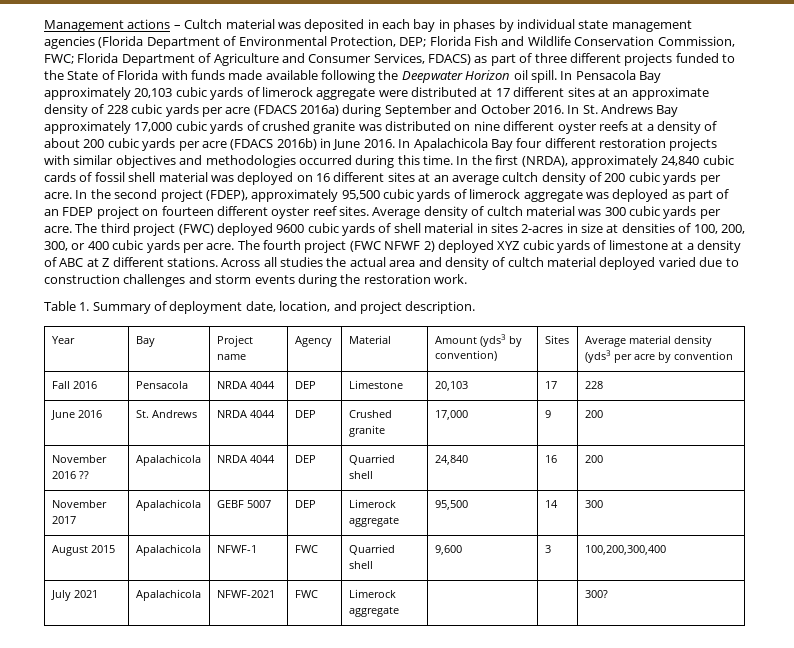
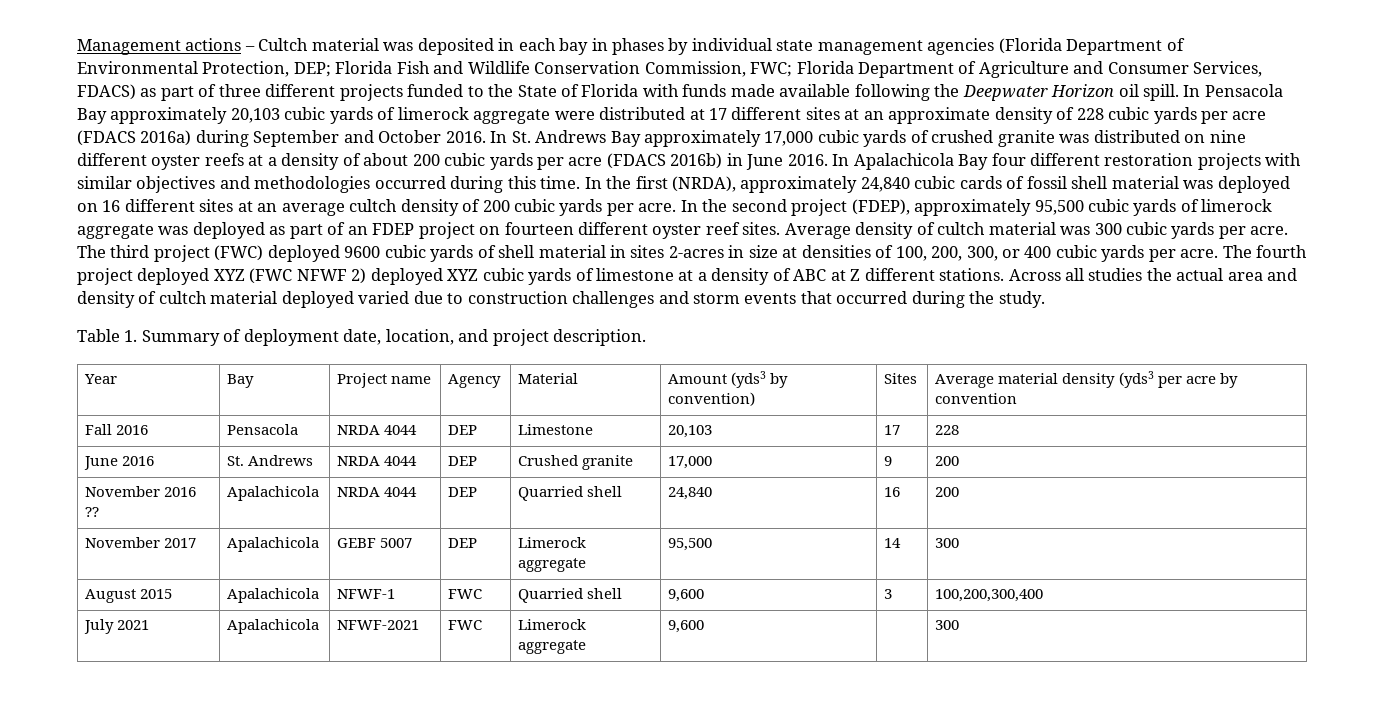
- The fourth project (FWC NFWF 2) deployed XYZ cubic yards of limestone at a density of ABC at Z different stations.
+ The fourth project deployed XYZ (FWC NFWF 2) deployed XYZ cubic yards of limestone at a density of ABC at Z different stations.
- Across all studies the actual area and density of cultch material deployed varied due to construction challenges and storm events during the restoration work.
+ Across all studies the actual area and density of cultch material deployed varied due to construction challenges and storm events that occurred during the study.
- July 2021 | Apalachicola | NFWF-2021 | FWC | Limerock aggregate | | | 300?
+ July 2021 | Apalachicola | NFWF-2021 | FWC | Limerock aggregate | 9,600 | | 300

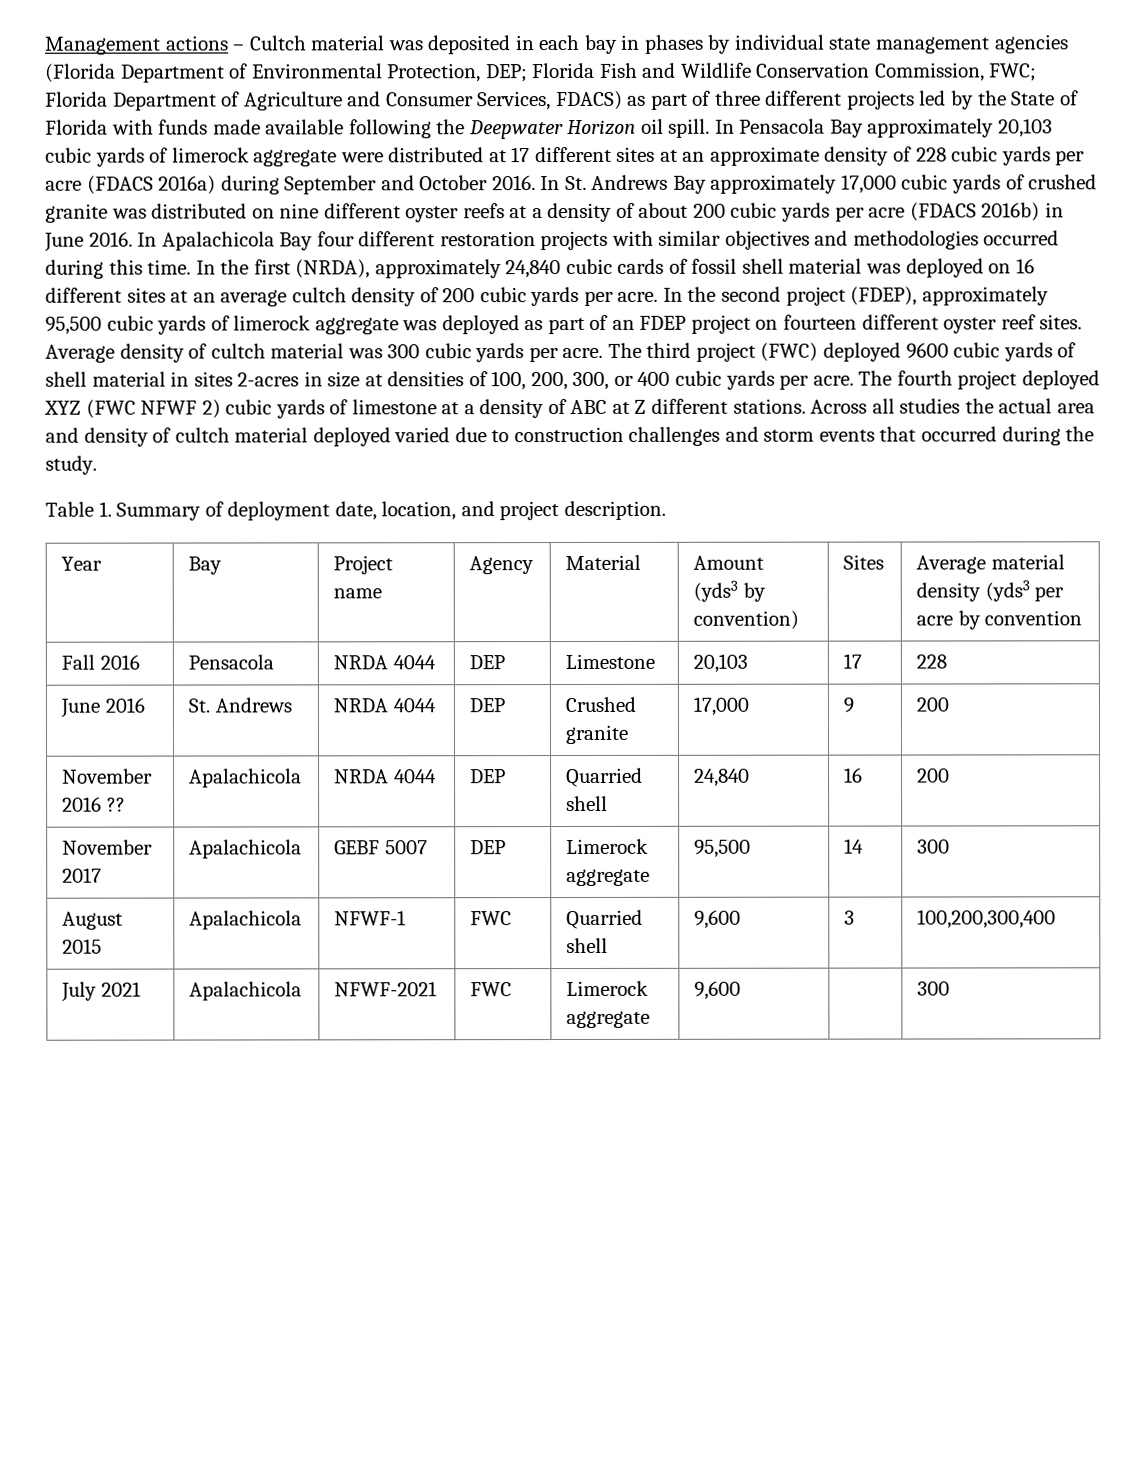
- Management actions – Cultch material was deposited in each bay in phases by individual state management agencies (Florida Department of Environmental Protection, DEP; Florida Fish and Wildlife Conservation Commission, FWC; Florida Department of Agriculture and Consumer Services, FDACS) as part of three different projects funded to the State of Florida with funds made available following the Deepwater Horizon oil spill.
+ Management actions – Cultch material was deposited in each bay in phases by individual state management agencies (Florida Department of Environmental Protection, DEP; Florida Fish and Wildlife Conservation Commission, FWC; Florida Department of Agriculture and Consumer Services, FDACS) as part of three different projects led by the State of Florida with funds made available following the Deepwater Horizon oil spill.
- The fourth project deployed XYZ (FWC NFWF 2) deployed XYZ cubic yards of limestone at a density of ABC at Z different stations.
+ The fourth project deployed XYZ (FWC NFWF 2) cubic yards of limestone at a density of ABC at Z different stations.

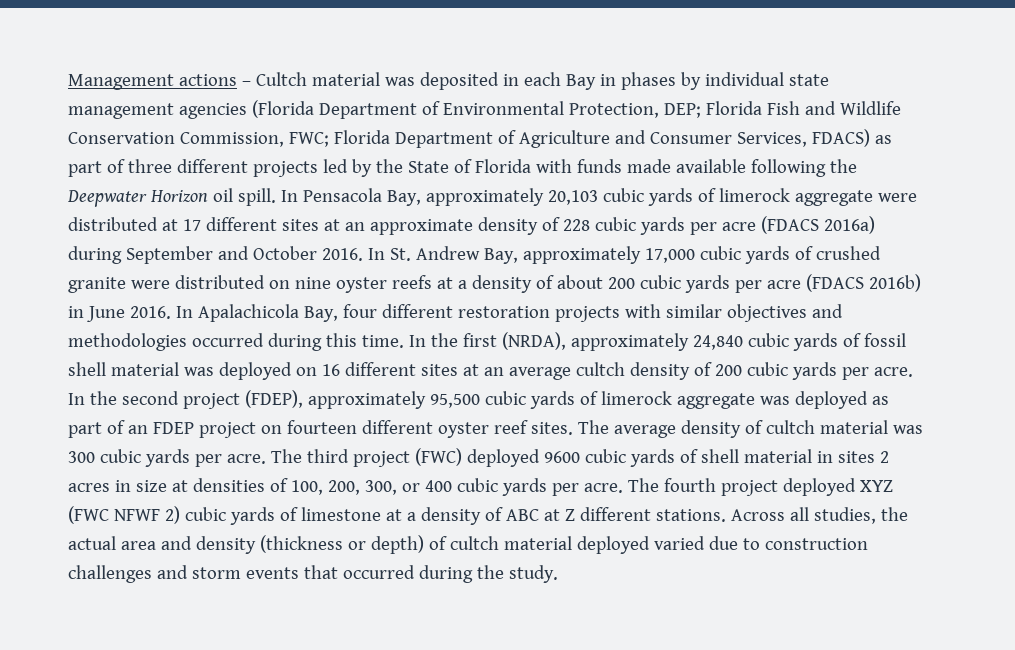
- Management actions – Cultch material was deposited in each bay in phases by individual state management agencies (Florida Department of Environmental Protection, DEP; Florida Fish and Wildlife Conservation Commission, FWC; Florida Department of Agriculture and Consumer Services, FDACS) as part of three different projects led by the State of Florida with funds made available following the Deepwater Horizon oil spill.
+ Management actions – Cultch material was deposited in each Bay in phases by individual state management agencies (Florida Department of Environmental Protection, DEP; Florida Fish and Wildlife Conservation Commission, FWC; Florida Department of Agriculture and Consumer Services, FDACS) as part of three different projects led by the State of Florida with funds made available following the Deepwater Horizon oil spill.
- In Pensacola Bay approximately 20,103 cubic yards of limerock aggregate were distributed at 17 different sites at an approximate density of 228 cubic yards per acre (FDACS 2016a) during September and October 2016.
+ In Pensacola Bay, approximately 20,103 cubic yards of limerock aggregate were distributed at 17 different sites at an approximate density of 228 cubic yards per acre (FDACS 2016a) during September and October 2016.
- In St. Andrews Bay approximately 17,000 cubic yards of crushed granite was distributed on nine different oyster reefs at a density of about 200 cubic yards per acre (FDACS 2016b) in June 2016.
+ In St. Andrew Bay, approximately 17,000 cubic yards of crushed granite were distributed on nine oyster reefs at a density of about 200 cubic yards per acre (FDACS 2016b) in June 2016.
- In Apalachicola Bay four different restoration projects with similar objectives and methodologies occurred during this time.
+ In Apalachicola Bay, four different restoration projects with similar objectives and methodologies occurred during this time.
- In the first (NRDA), approximately 24,840 cubic cards of fossil shell material was deployed on 16 different sites at an average cultch density of 200 cubic yards per acre.
+ In the first (NRDA), approximately 24,840 cubic yards of fossil shell material was deployed on 16 different sites at an average cultch density of 200 cubic yards per acre.
- Average density of cultch material was 300 cubic yards per acre.
+ The average density of cultch material was 300 cubic yards per acre.
- The third project (FWC) deployed 9600 cubic yards of shell material in sites 2-acres in size at densities of 100, 200, 300, or 400 cubic yards per acre.
+ The third project (FWC) deployed 9600 cubic yards of shell material in sites 2 acres in size at densities of 100, 200, 300, or 400 cubic yards per acre.
- Across all studies the actual area and density of cultch material deployed varied due to construction challenges and storm events that occurred during the study.
+ Across all studies, the actual area and density (thickness or depth) of cultch material deployed varied due to construction challenges and storm events that occurred during the study.
- Table 1. Summary of deployment date, location, and project description.
- Year | Bay | Project name | Agency | Material | Amount (yds3 by convention) | Sites | Average material density (yds3 per acre by convention
- Fall 2016 | Pensacola | NRDA 4044 | DEP | Limestone | 20,103 | 17 | 228
- June 2016 | St. Andrews | NRDA 4044 | DEP | Crushed granite | 17,000 | 9 | 200
- November 2016 ?? | Apalachicola | NRDA 4044 | DEP | Quarried shell | 24,840 | 16 | 200
- November 2017 | Apalachicola | GEBF 5007 | DEP | Limerock aggregate | 95,500 | 14 | 300
- August 2015 | Apalachicola | NFWF-1 | FWC | Quarried shell | 9,600 | 3 | 100,200,300,400
- July 2021 | Apalachicola | NFWF-2021 | FWC | Limerock aggregate | 9,600 | | 300

